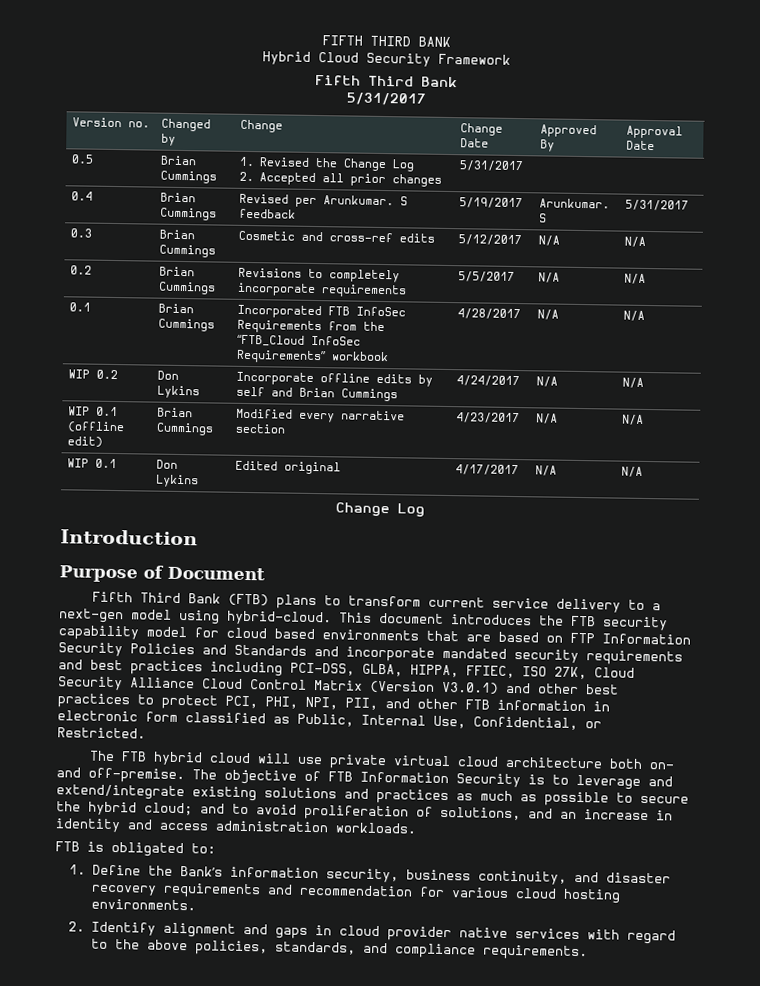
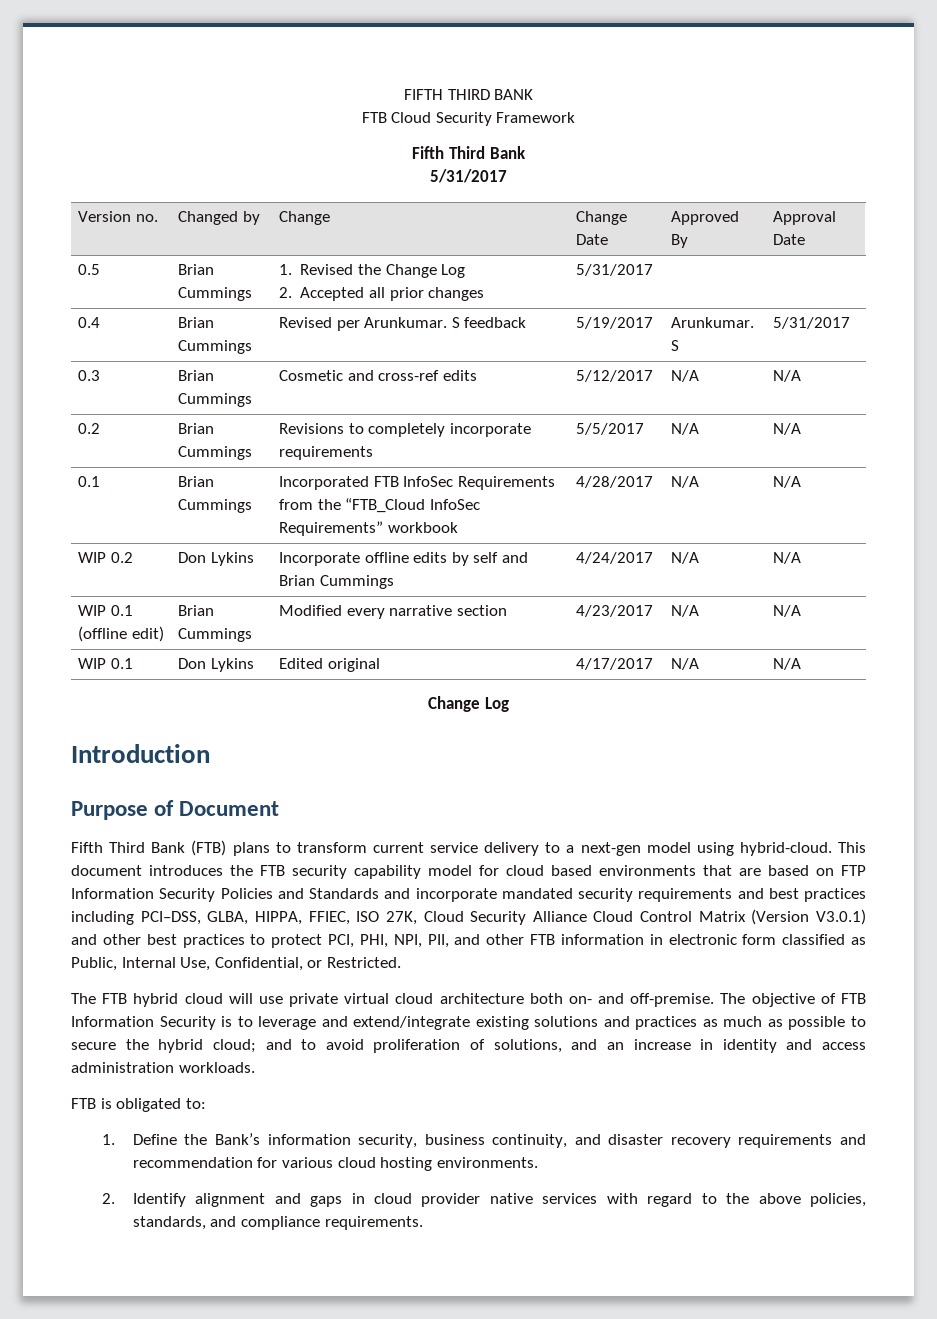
- Hybrid Cloud Security Framework
+ FTB Cloud Security Framework

